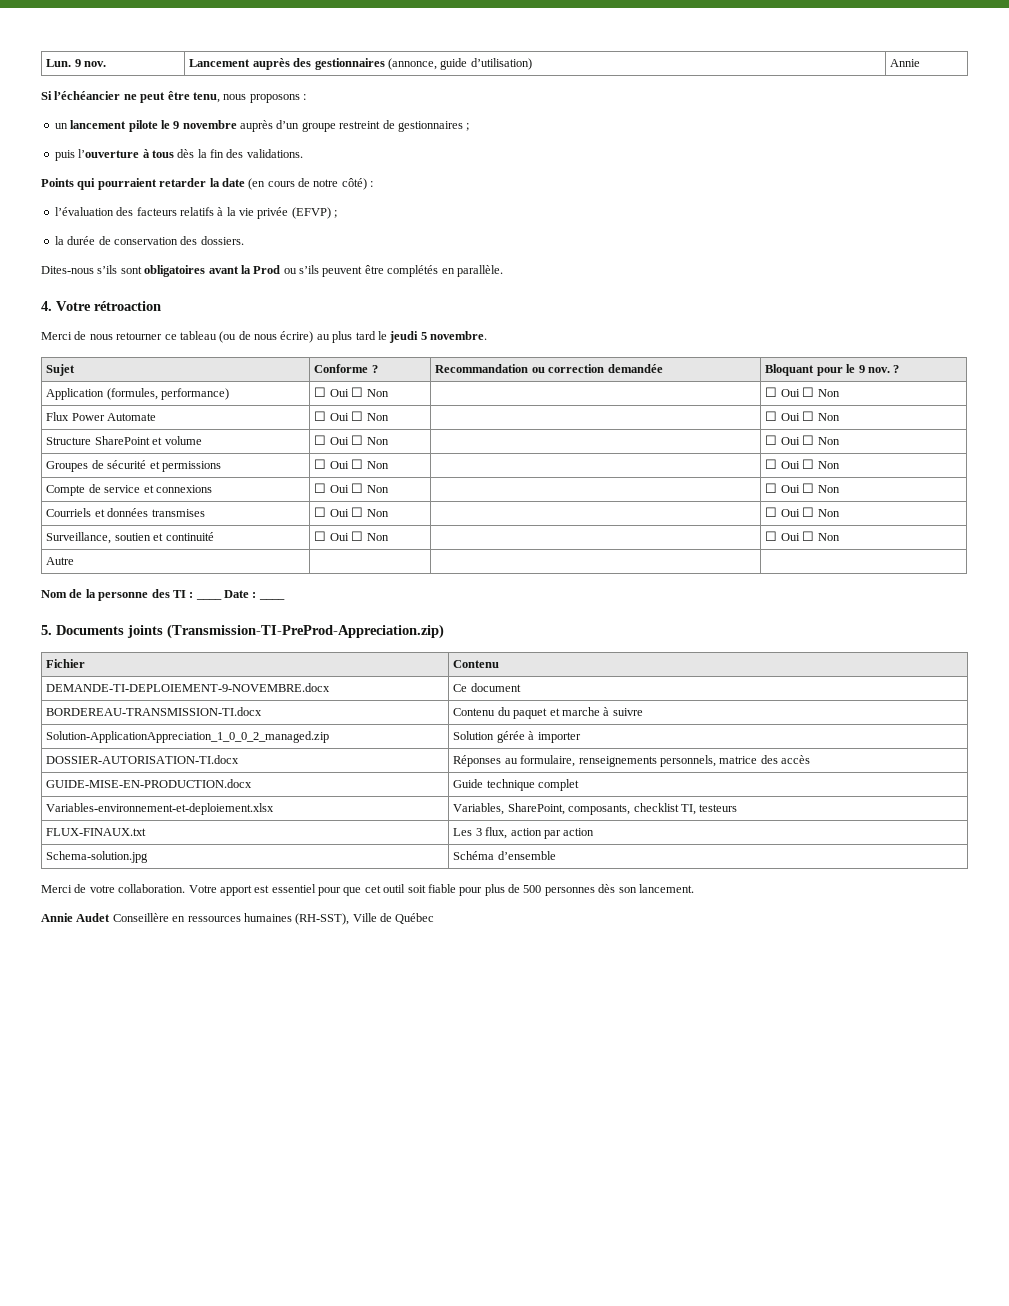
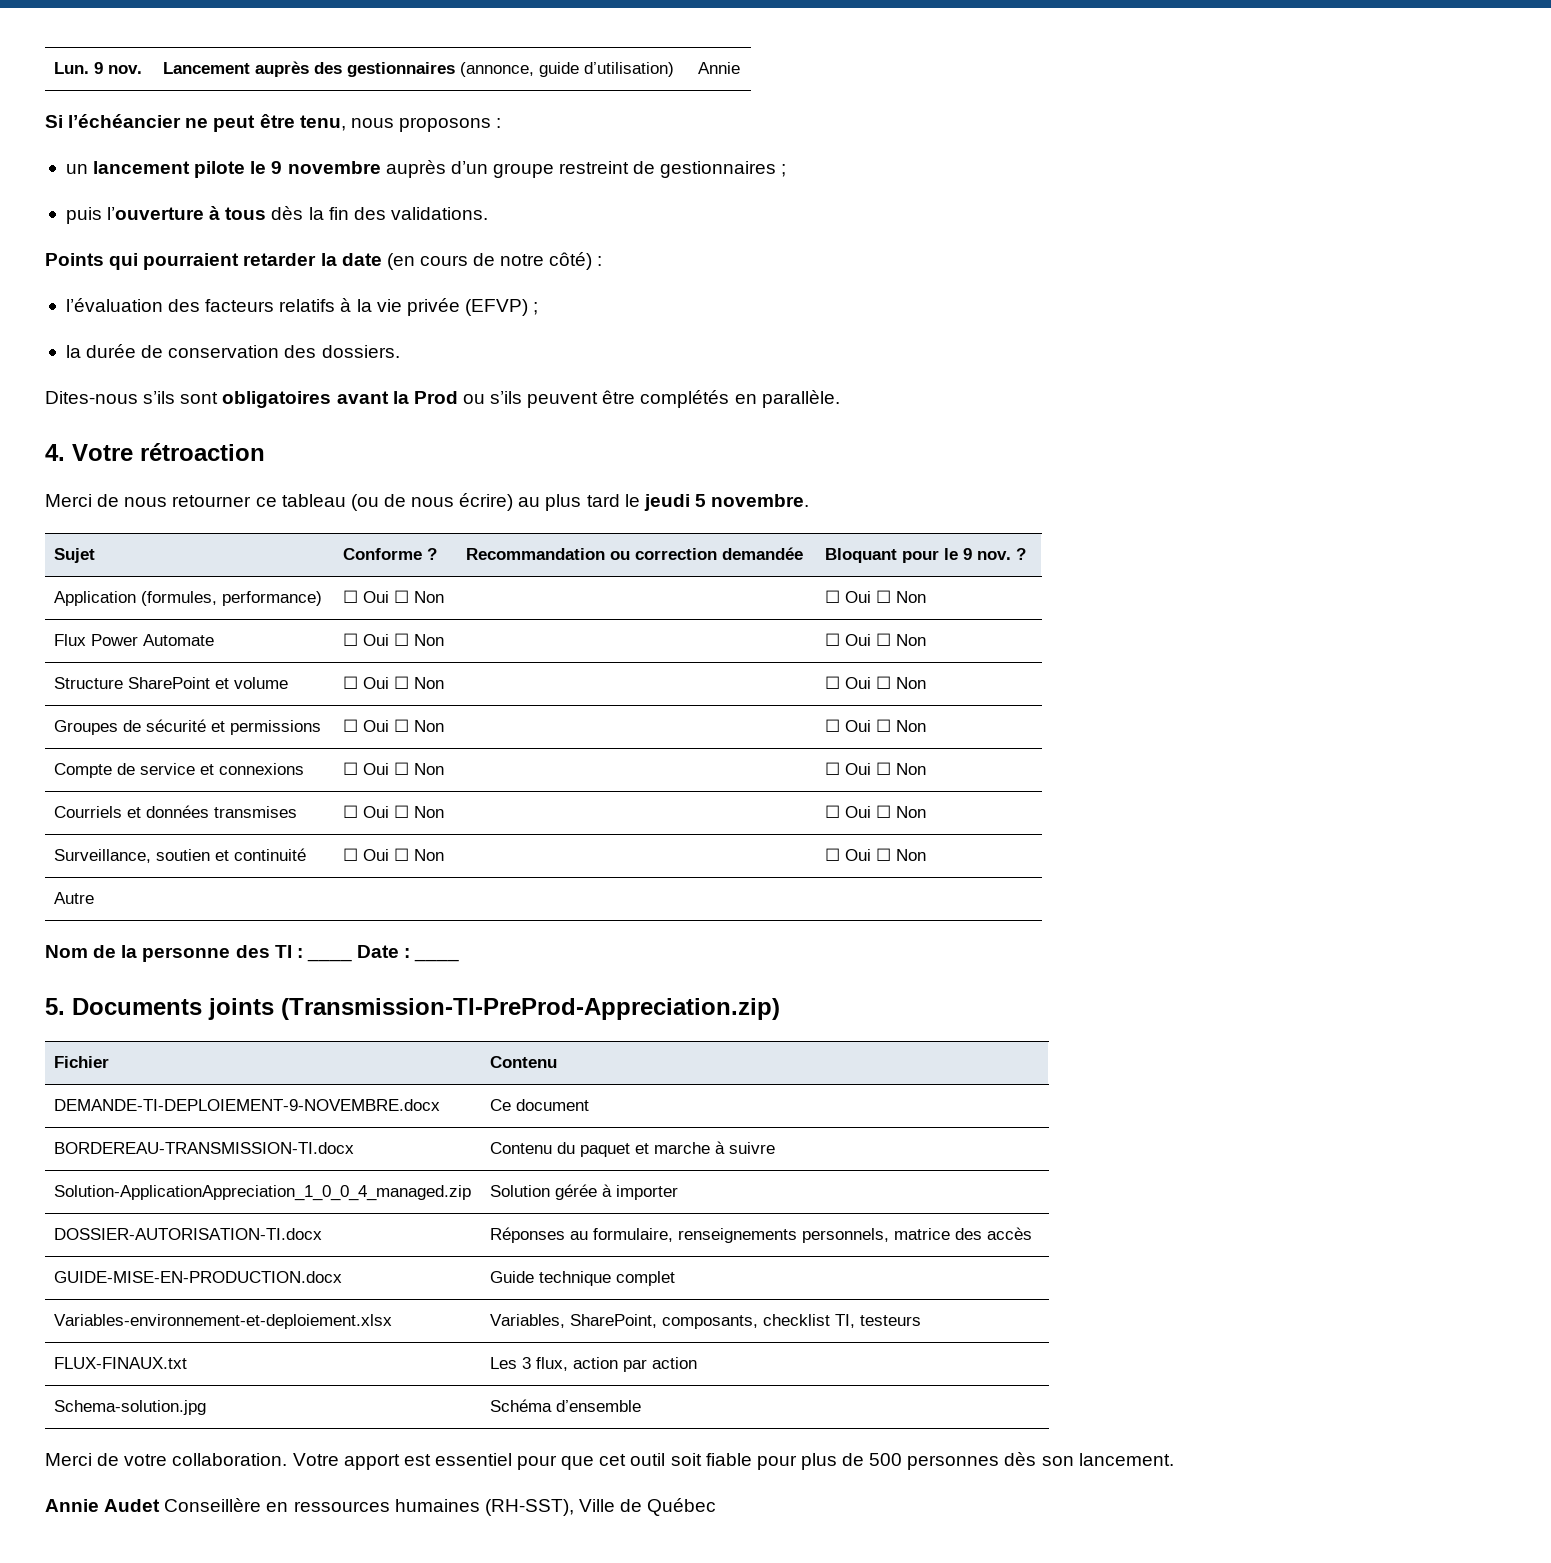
- Solution-ApplicationAppreciation_1_0_0_2_managed.zip | Solution gérée à importer
+ Solution-ApplicationAppreciation_1_0_0_4_managed.zip | Solution gérée à importer

